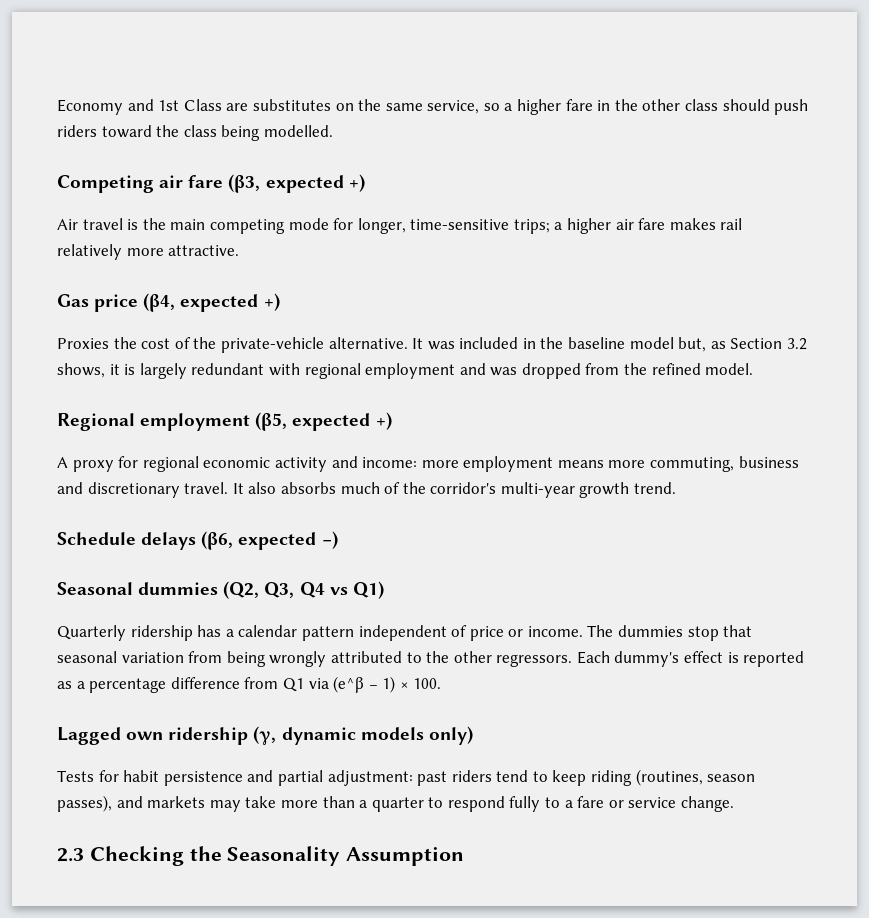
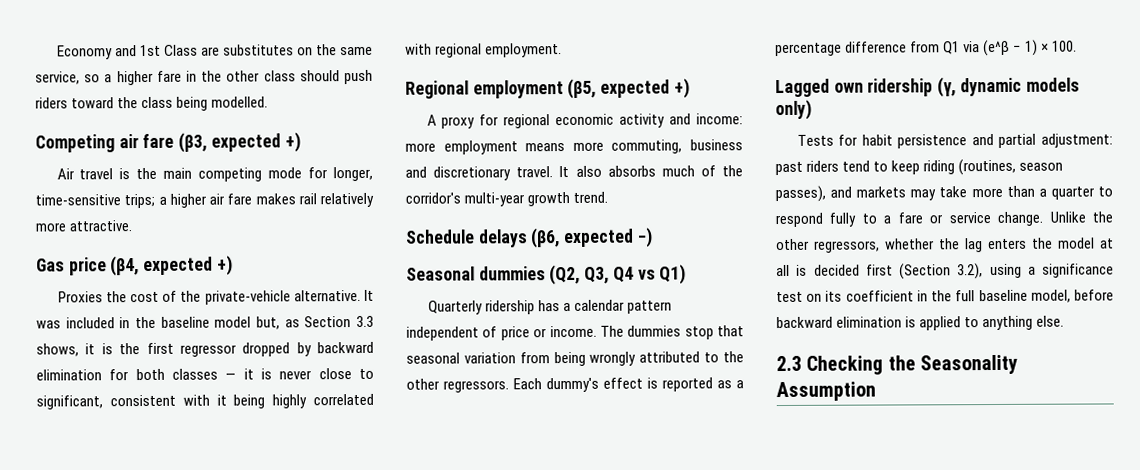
- It was included in the baseline model but, as Section 3.2 shows, it is largely redundant with regional employment and was dropped from the refined model.
+ It was included in the baseline model but, as Section 3.3 shows, it is the first regressor dropped by backward elimination for both classes — it is never close to significant, consistent with it being highly correlated with regional employment.
+ Unlike the other regressors, whether the lag enters the model at all is decided first (Section 3.2), using a significance test on its coefficient in the full baseline model, before backward elimination is applied to anything else.

